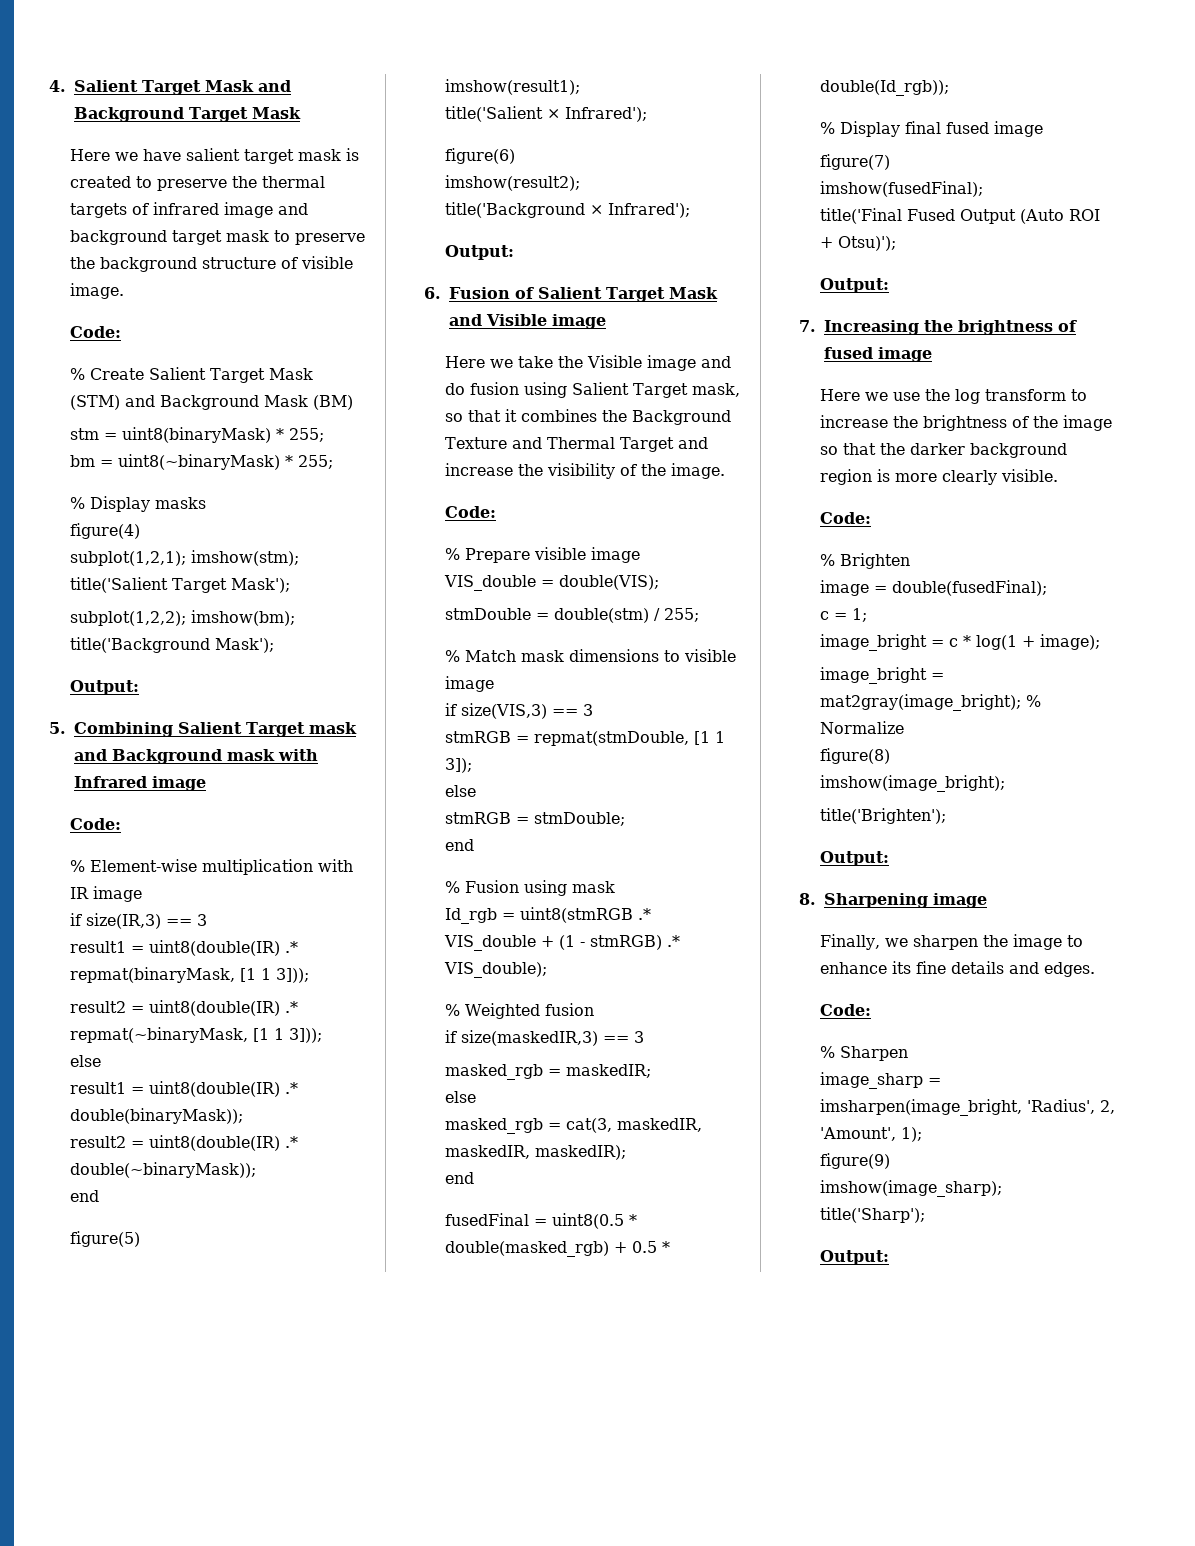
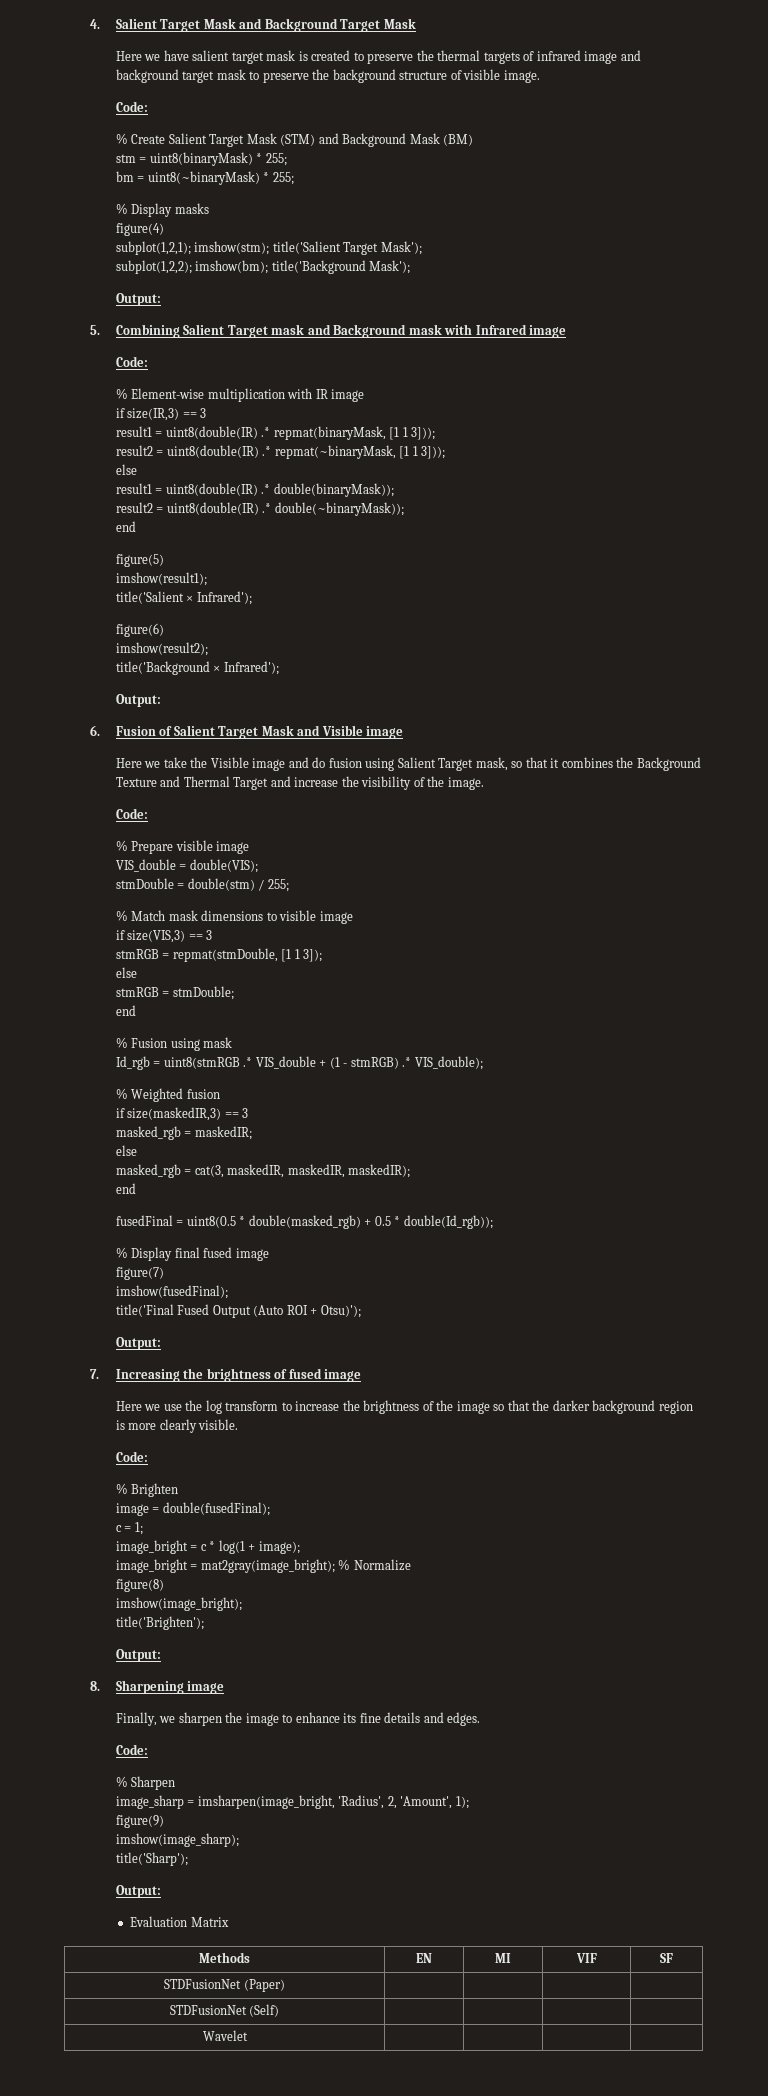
+ Evaluation Matrix
+ Methods | EN | MI | VIF | SF
+ STDFusionNet (Paper) | | | |
+ STDFusionNet (Self) | | | |
+ Wavelet | | | |

